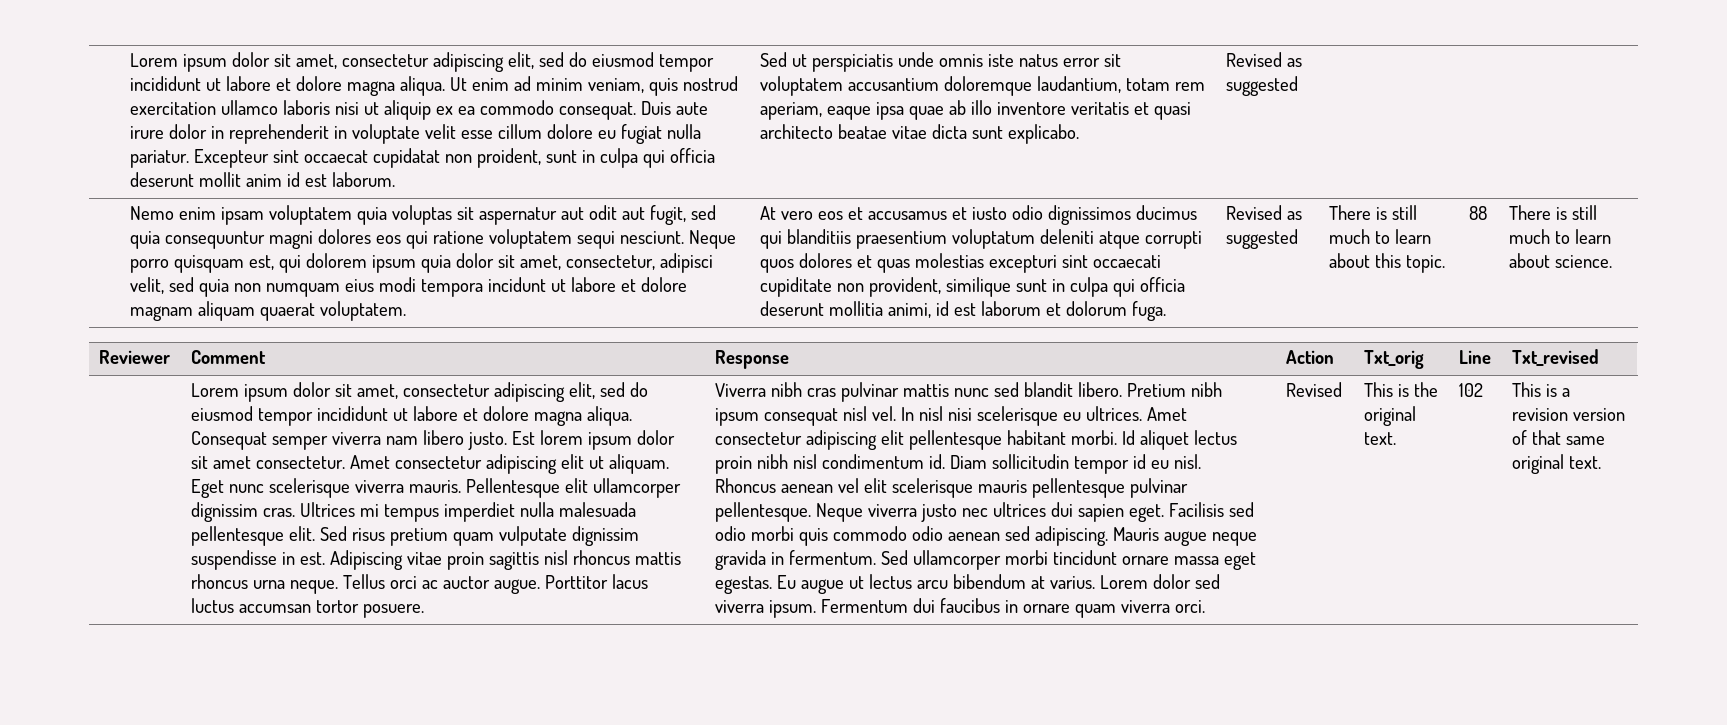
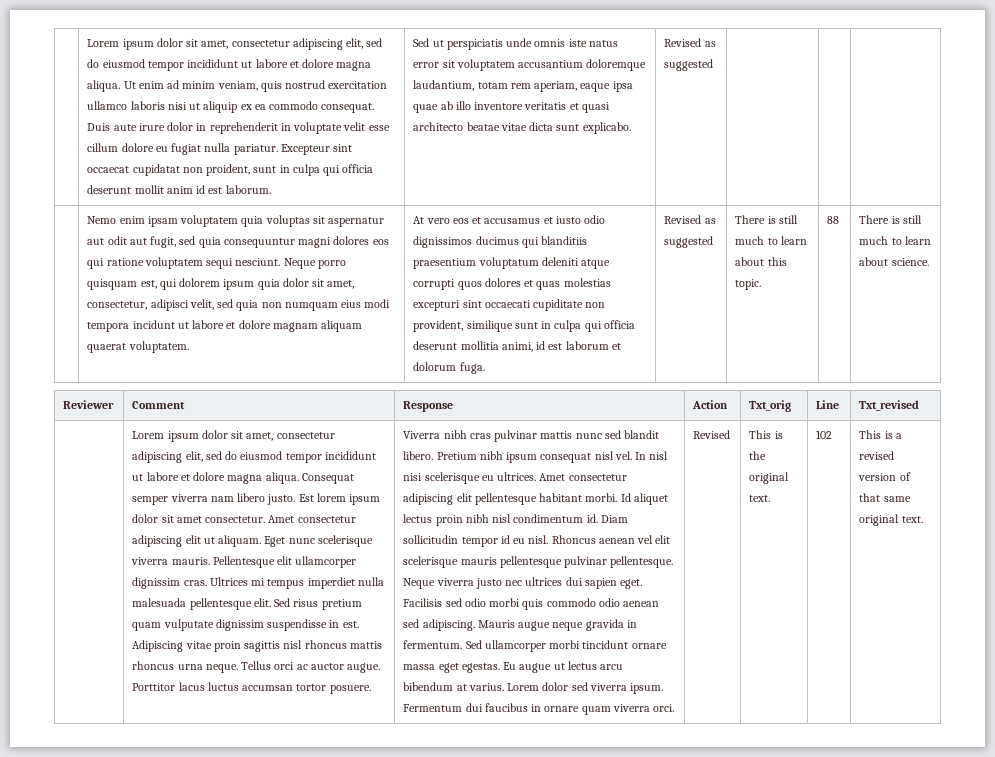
- This is a revision version of that same original text.
+ This is a revised version of that same original text.

